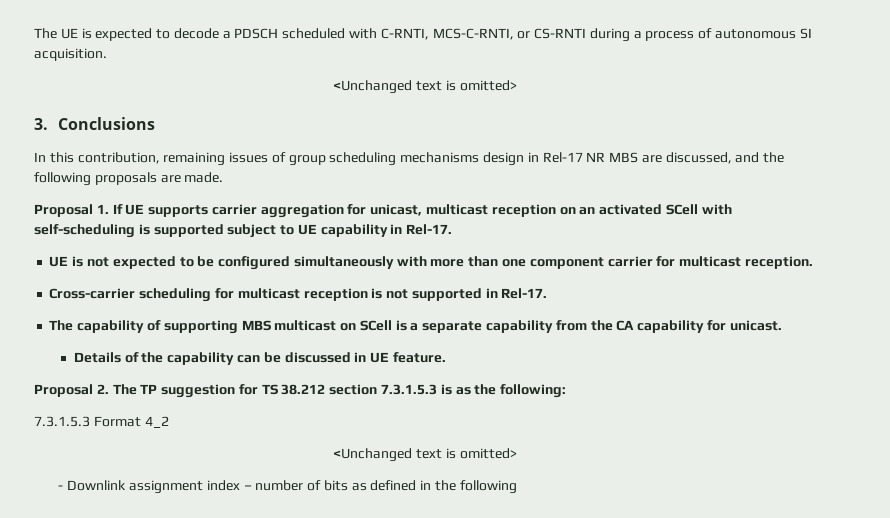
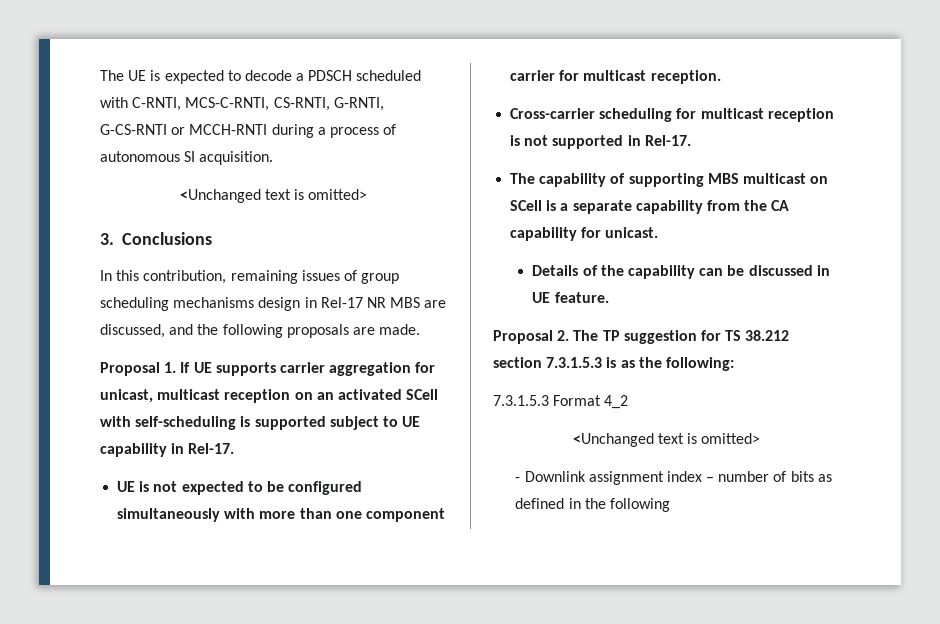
- The UE is expected to decode a PDSCH scheduled with C-RNTI, MCS-C-RNTI, or CS-RNTI during a process of autonomous SI acquisition.
+ The UE is expected to decode a PDSCH scheduled with C-RNTI, MCS-C-RNTI, CS-RNTI, G-RNTI, G-CS-RNTI or MCCH-RNTI during a process of autonomous SI acquisition.

